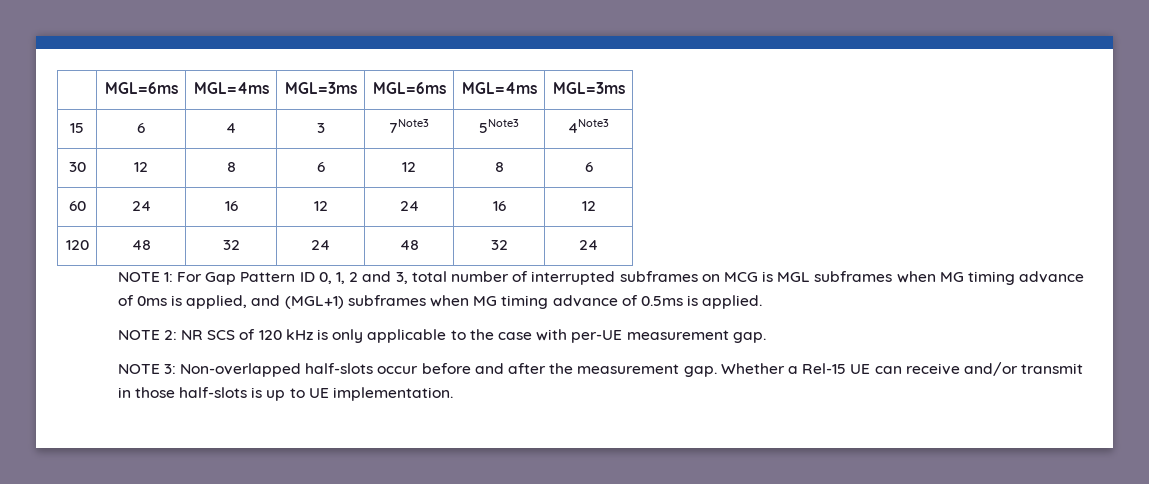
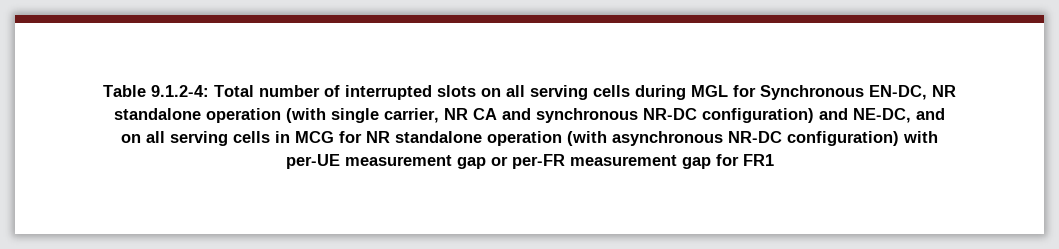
- | MGL=6ms | MGL=4ms | MGL=3ms | MGL=6ms | MGL=4ms | MGL=3ms
- 15 | 6 | 4 | 3 | 7Note3 | 5Note3 | 4Note3
- 30 | 12 | 8 | 6 | 12 | 8 | 6
- 60 | 24 | 16 | 12 | 24 | 16 | 12
- 120 | 48 | 32 | 24 | 48 | 32 | 24
- NOTE 1: For Gap Pattern ID 0, 1, 2 and 3, total number of interrupted subframes on MCG is MGL subframes when MG timing advance of 0ms is applied, and (MGL+1) subframes when MG timing advance of 0.5ms is applied.
- NOTE 2: NR SCS of 120 kHz is only applicable to the case with per-UE measurement gap.
- NOTE 3: Non-overlapped half-slots occur before and after the measurement gap. Whether a Rel-15 UE can receive and/or transmit in those half-slots is up to UE implementation.
+ Table 9.1.2-4: Total number of interrupted slots on all serving cells during MGL for Synchronous EN-DC, NR standalone operation (with single carrier, NR CA and synchronous NR-DC configuration) and NE-DC, and on all serving cells in MCG for NR standalone operation (with asynchronous NR-DC configuration) with per-UE measurement gap or per-FR measurement gap for FR1

